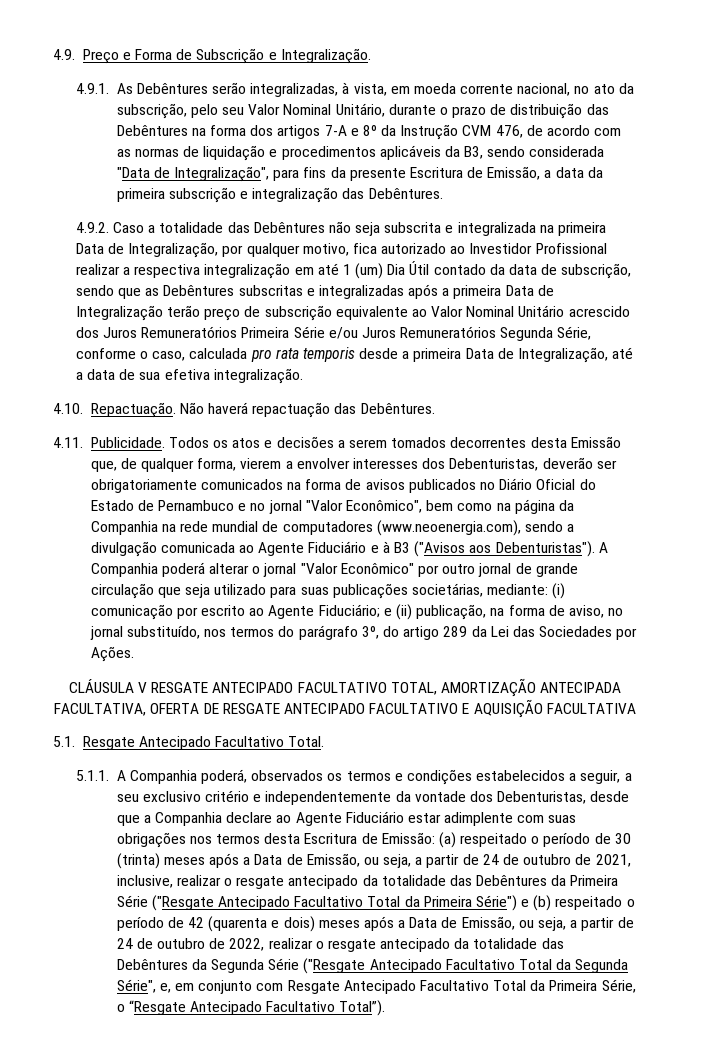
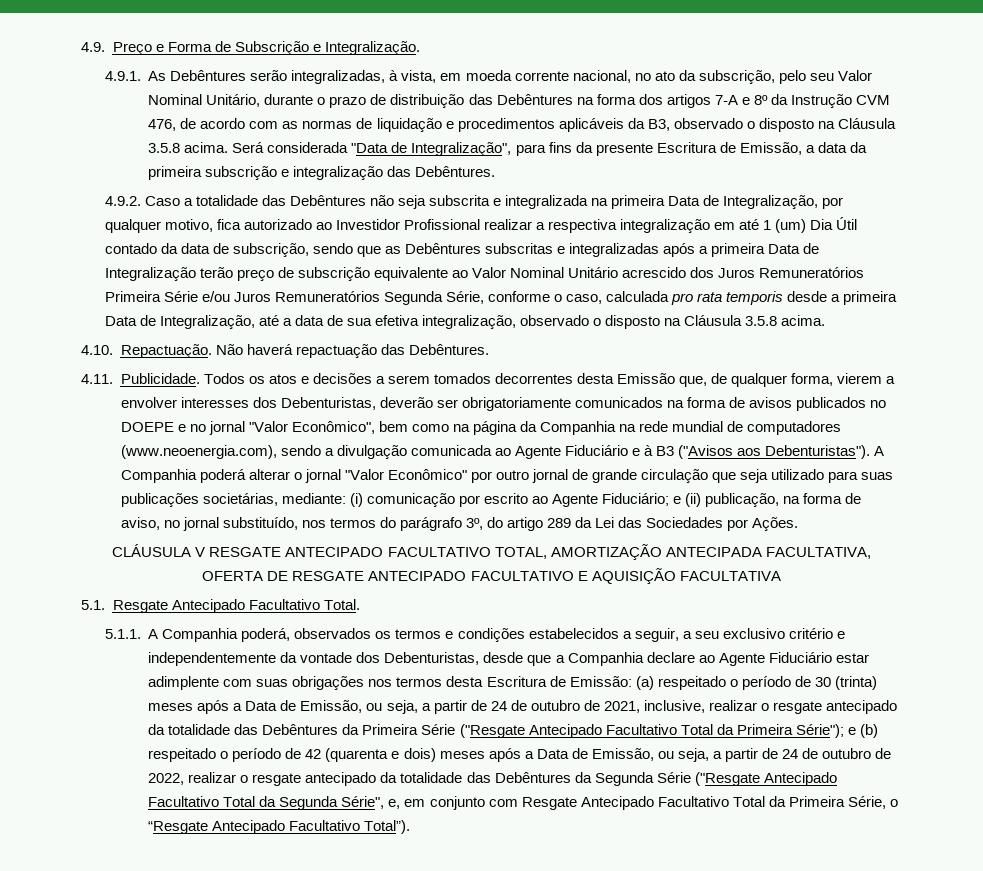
- 4.9.1. As Debêntures serão integralizadas, à vista, em moeda corrente nacional, no ato da subscrição, pelo seu Valor Nominal Unitário, durante o prazo de distribuição das Debêntures na forma dos artigos 7-A e 8º da Instrução CVM 476, de acordo com as normas de liquidação e procedimentos aplicáveis da B3, sendo considerada "Data de Integralização", para fins da presente Escritura de Emissão, a data da primeira subscrição e integralização das Debêntures.
+ 4.9.1. As Debêntures serão integralizadas, à vista, em moeda corrente nacional, no ato da subscrição, pelo seu Valor Nominal Unitário, durante o prazo de distribuição das Debêntures na forma dos artigos 7-A e 8º da Instrução CVM 476, de acordo com as normas de liquidação e procedimentos aplicáveis da B3, observado o disposto na Cláusula 3.5.8 acima. Será considerada "Data de Integralização", para fins da presente Escritura de Emissão, a data da primeira subscrição e integralização das Debêntures.
- 4.9.2. Caso a totalidade das Debêntures não seja subscrita e integralizada na primeira Data de Integralização, por qualquer motivo, fica autorizado ao Investidor Profissional realizar a respectiva integralização em até 1 (um) Dia Útil contado da data de subscrição, sendo que as Debêntures subscritas e integralizadas após a primeira Data de Integralização terão preço de subscrição equivalente ao Valor Nominal Unitário acrescido dos Juros Remuneratórios Primeira Série e/ou Juros Remuneratórios Segunda Série, conforme o caso, calculada pro rata temporis desde a primeira Data de Integralização, até a data de sua efetiva integralização.
+ 4.9.2. Caso a totalidade das Debêntures não seja subscrita e integralizada na primeira Data de Integralização, por qualquer motivo, fica autorizado ao Investidor Profissional realizar a respectiva integralização em até 1 (um) Dia Útil contado da data de subscrição, sendo que as Debêntures subscritas e integralizadas após a primeira Data de Integralização terão preço de subscrição equivalente ao Valor Nominal Unitário acrescido dos Juros Remuneratórios Primeira Série e/ou Juros Remuneratórios Segunda Série, conforme o caso, calculada pro rata temporis desde a primeira Data de Integralização, até a data de sua efetiva integralização, observado o disposto na Cláusula 3.5.8 acima.
- Todos os atos e decisões a serem tomados decorrentes desta Emissão que, de qualquer forma, vierem a envolver interesses dos Debenturistas, deverão ser obrigatoriamente comunicados na forma de avisos publicados no Diário Oficial do Estado de Pernambuco e no jornal "Valor Econômico", bem como na página da Companhia na rede mundial de computadores (www.neoenergia.com), sendo a divulgação comunicada ao Agente Fiduciário e à B3 ("Avisos aos Debenturistas").
+ Todos os atos e decisões a serem tomados decorrentes desta Emissão que, de qualquer forma, vierem a envolver interesses dos Debenturistas, deverão ser obrigatoriamente comunicados na forma de avisos publicados no DOEPE e no jornal "Valor Econômico", bem como na página da Companhia na rede mundial de computadores (www.neoenergia.com), sendo a divulgação comunicada ao Agente Fiduciário e à B3 ("Avisos aos Debenturistas").
- (a) respeitado o período de 30 (trinta) meses após a Data de Emissão, ou seja, a partir de 24 de outubro de 2021, inclusive, realizar o resgate antecipado da totalidade das Debêntures da Primeira Série ("Resgate Antecipado Facultativo Total da Primeira Série") e (b) respeitado o período de 42 (quarenta e dois) meses após a Data de Emissão, ou seja, a partir de 24 de outubro de 2022, realizar o resgate antecipado da totalidade das Debêntures da Segunda Série ("Resgate Antecipado Facultativo Total da Segunda Série", e, em conjunto com Resgate Antecipado Facultativo Total da Primeira Série, o “Resgate Antecipado Facultativo Total”).
+ (a) respeitado o período de 30 (trinta) meses após a Data de Emissão, ou seja, a partir de 24 de outubro de 2021, inclusive, realizar o resgate antecipado da totalidade das Debêntures da Primeira Série ("Resgate Antecipado Facultativo Total da Primeira Série"); e (b) respeitado o período de 42 (quarenta e dois) meses após a Data de Emissão, ou seja, a partir de 24 de outubro de 2022, realizar o resgate antecipado da totalidade das Debêntures da Segunda Série ("Resgate Antecipado Facultativo Total da Segunda Série", e, em conjunto com Resgate Antecipado Facultativo Total da Primeira Série, o “Resgate Antecipado Facultativo Total”).

